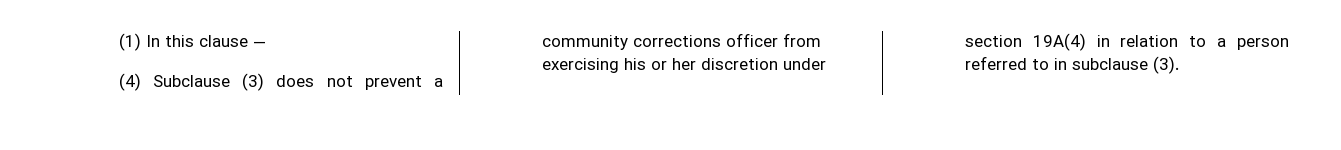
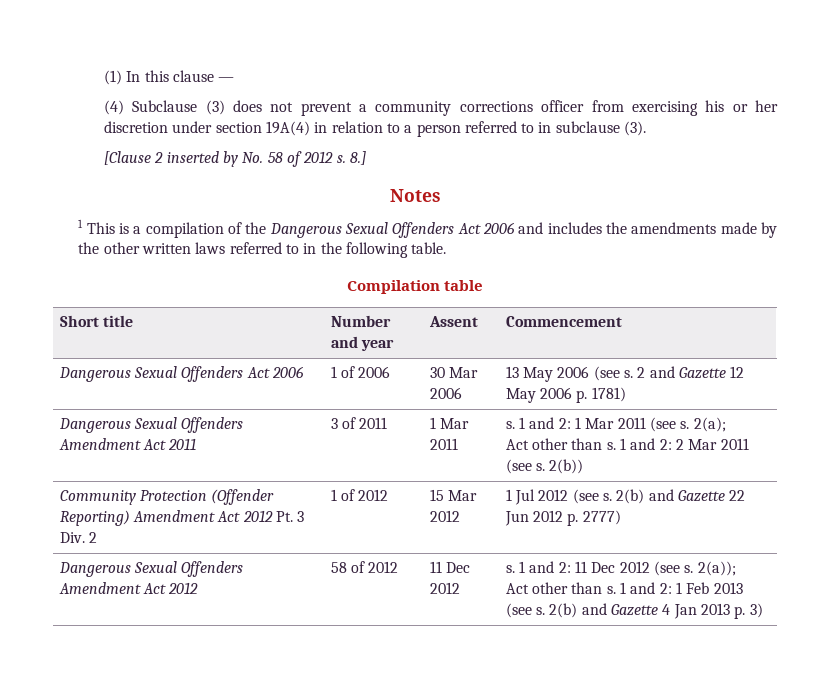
+ [Clause 2 inserted by No. 58 of 2012 s. 8.]
+ Notes
+ 1 This is a compilation of the Dangerous Sexual Offenders Act 2006 and includes the amendments made by the other written laws referred to in the following table.
+ Compilation table
+ Short title | Number and year | Assent | Commencement
+ Dangerous Sexual Offenders Act 2006 | 1 of 2006 | 30 Mar 2006 | 13 May 2006 (see s. 2 and Gazette 12 May 2006 p. 1781)
+ Dangerous Sexual Offenders Amendment Act 2011 | 3 of 2011 | 1 Mar 2011 | s. 1 and 2: 1 Mar 2011 (see s. 2(a);
+ Act other than s. 1 and 2: 2 Mar 2011 (see s. 2(b))
+ Community Protection (Offender Reporting) Amendment Act 2012 Pt. 3 Div. 2 | 1 of 2012 | 15 Mar 2012 | 1 Jul 2012 (see s. 2(b) and Gazette 22 Jun 2012 p. 2777)
+ Dangerous Sexual Offenders Amendment Act 2012 | 58 of 2012 | 11 Dec 2012 | s. 1 and 2: 11 Dec 2012 (see s. 2(a));
+ Act other than s. 1 and 2: 1 Feb 2013 (see s. 2(b) and Gazette 4 Jan 2013 p. 3)

